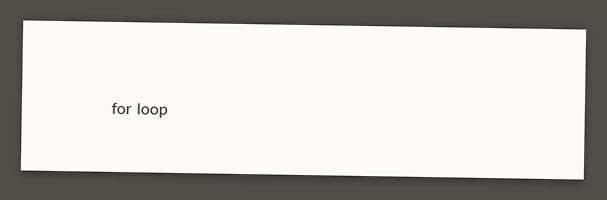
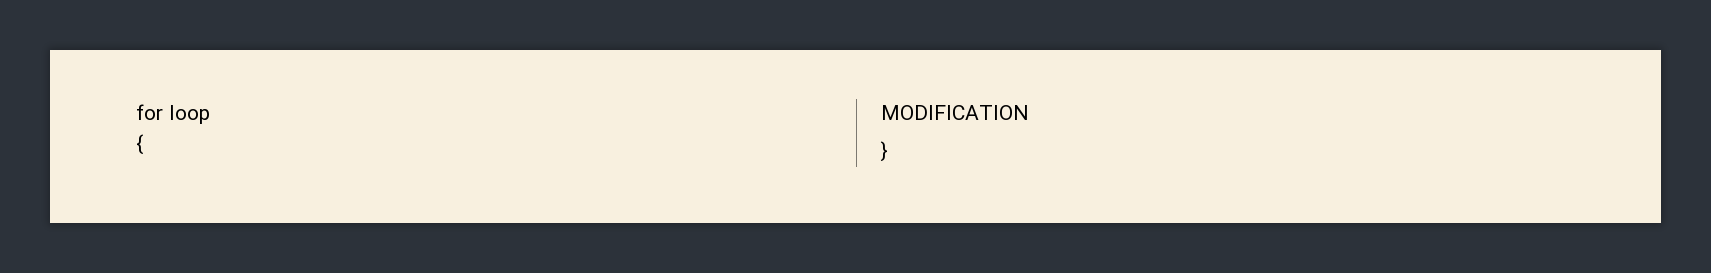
+ {
+ MODIFICATION
+ }

